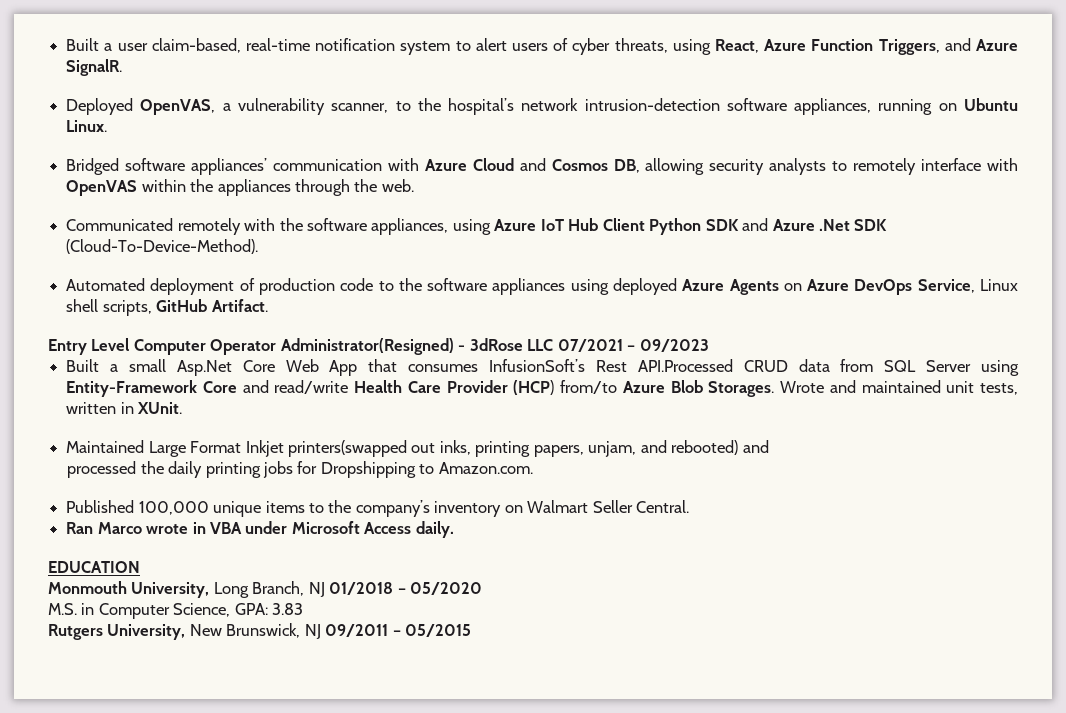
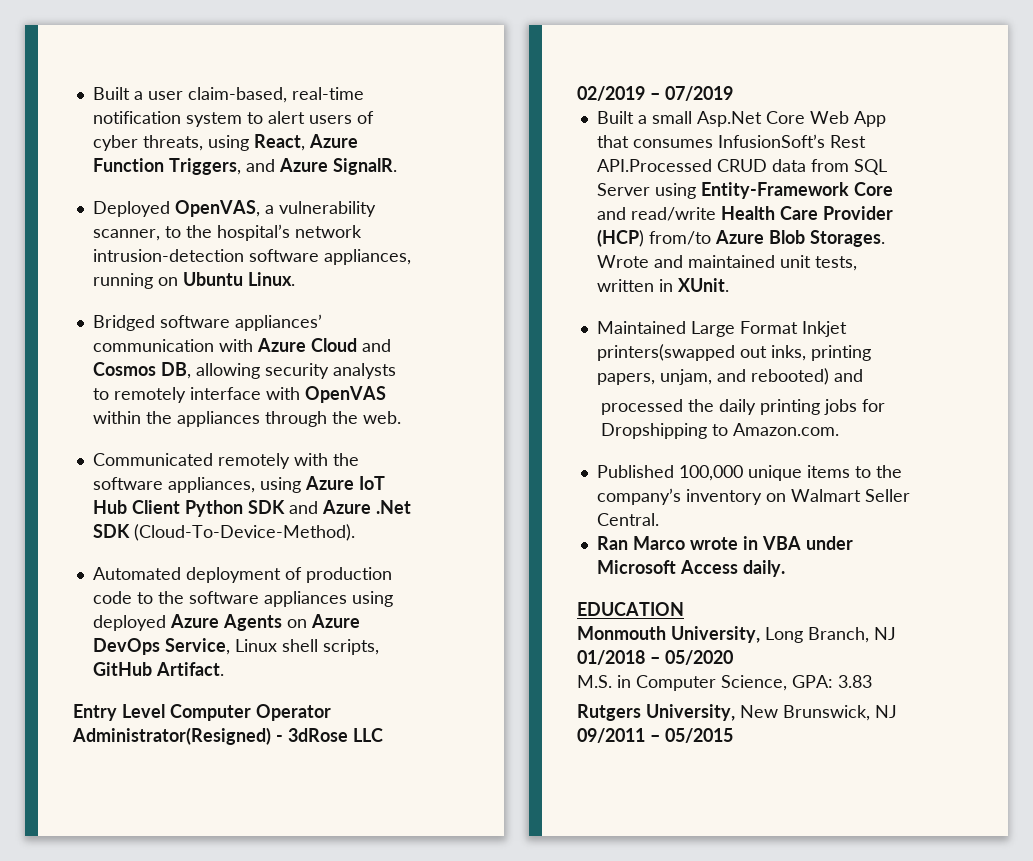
- Entry Level Computer Operator Administrator(Resigned) - 3dRose LLC 07/2021 – 09/2023
+ Entry Level Computer Operator Administrator(Resigned) - 3dRose LLC 02/2019 – 07/2019

